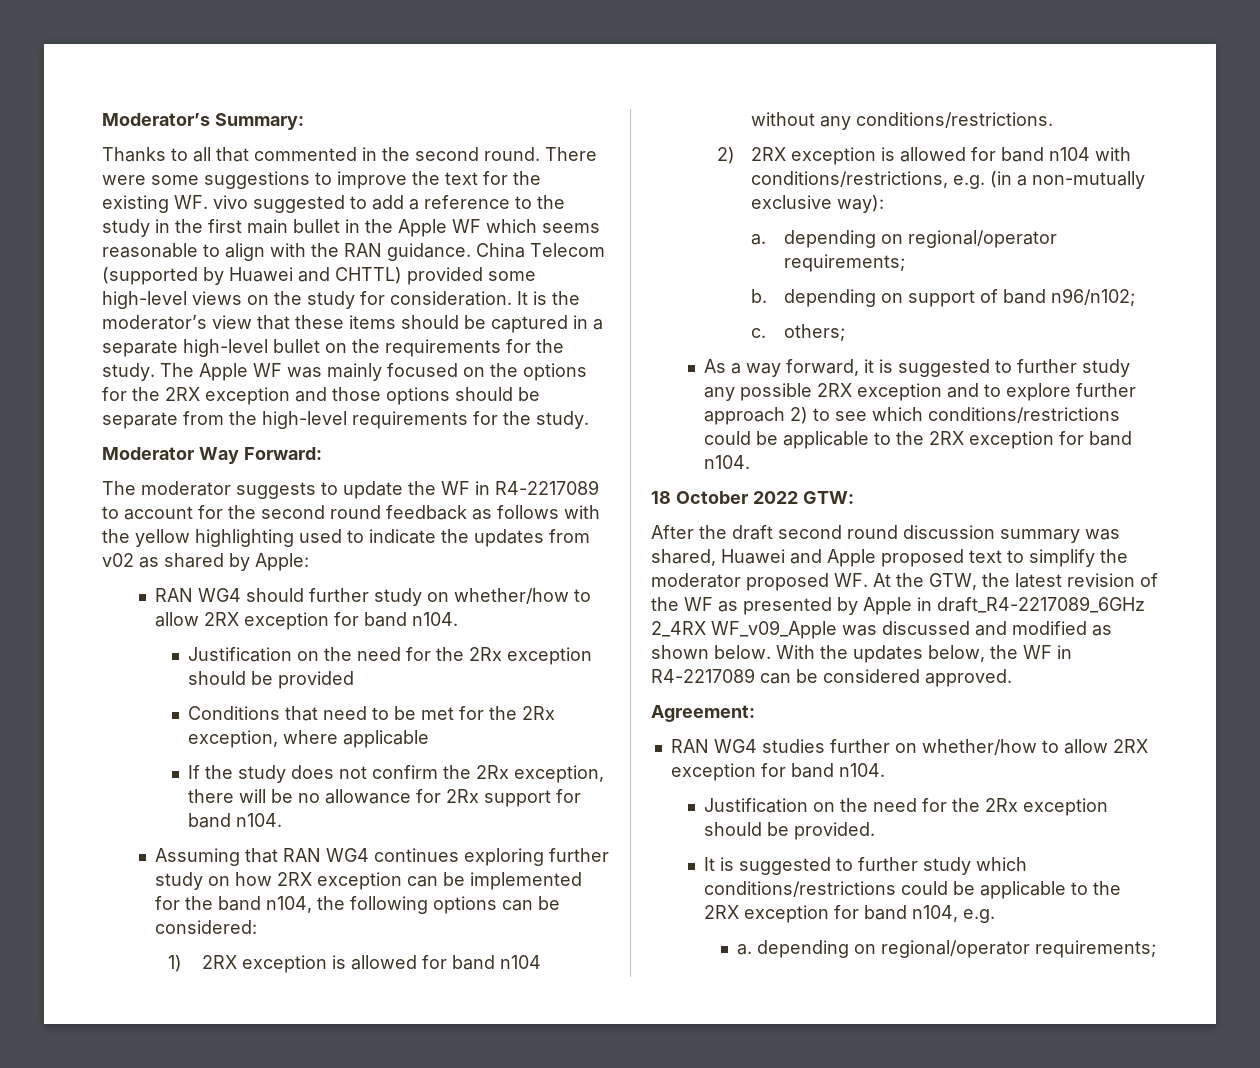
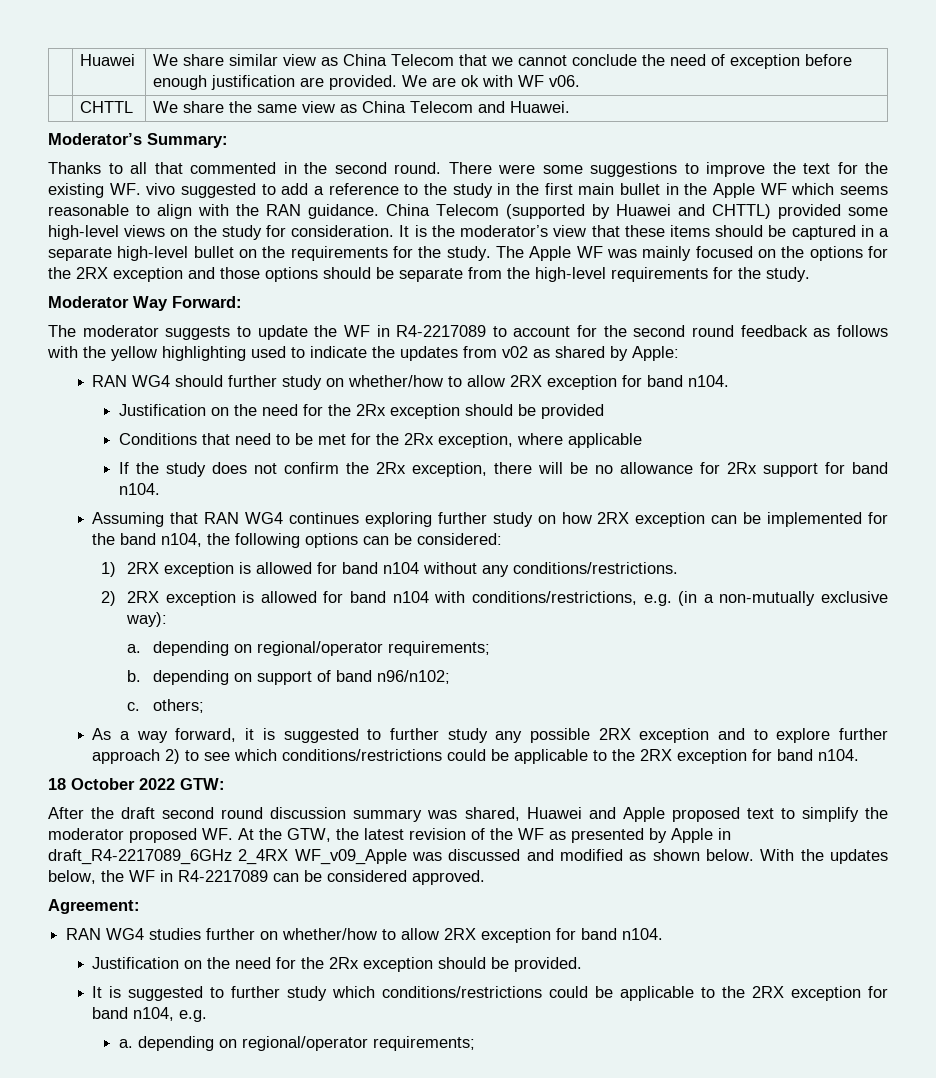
+ | Huawei | We share similar view as China Telecom that we cannot conclude the need of exception before enough justification are provided. We are ok with WF v06.
+ | CHTTL | We share the same view as China Telecom and Huawei.

